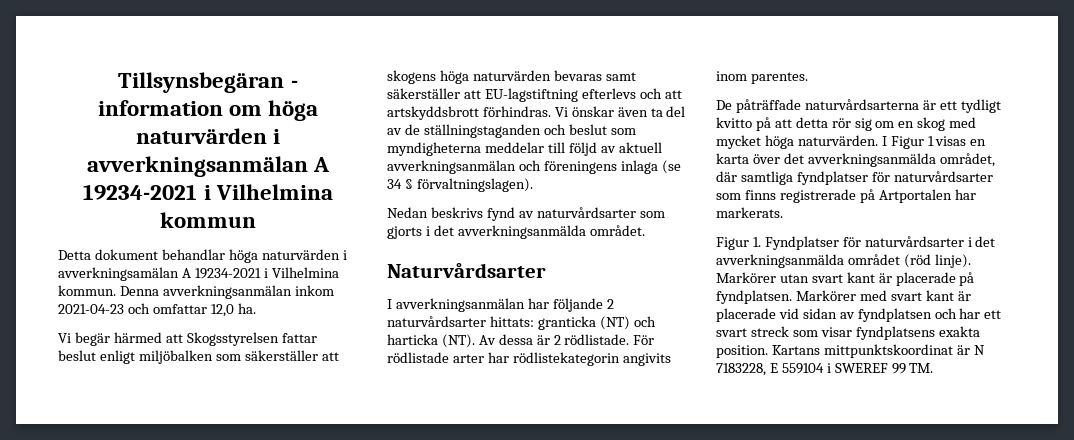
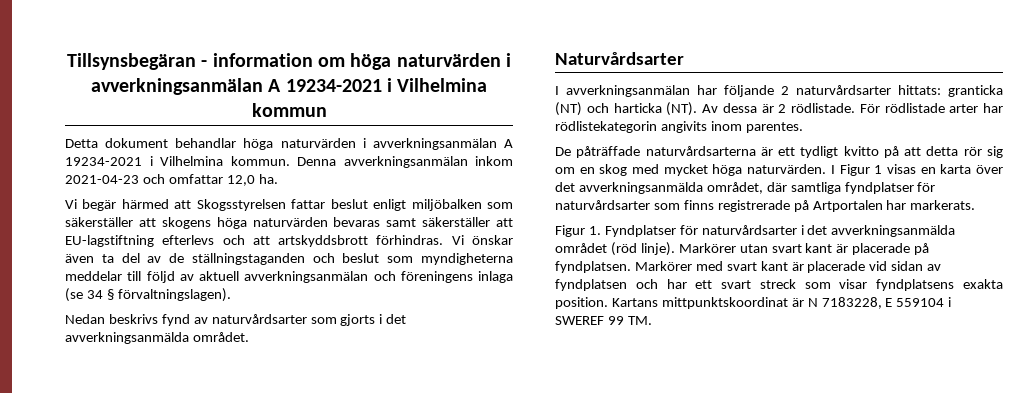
- Detta dokument behandlar höga naturvärden i avverkningsamälan A 19234-2021 i Vilhelmina kommun.
+ Detta dokument behandlar höga naturvärden i avverkningsanmälan A 19234-2021 i Vilhelmina kommun.

